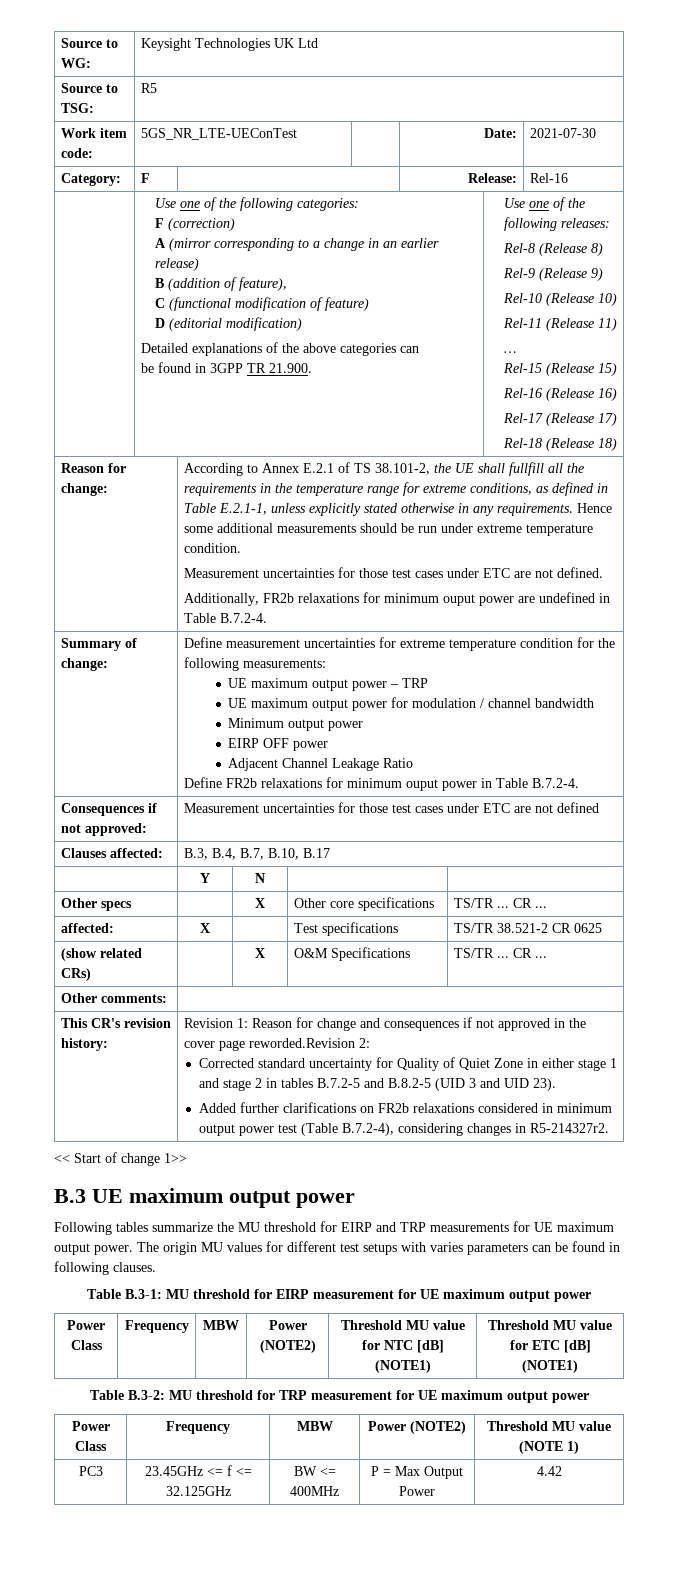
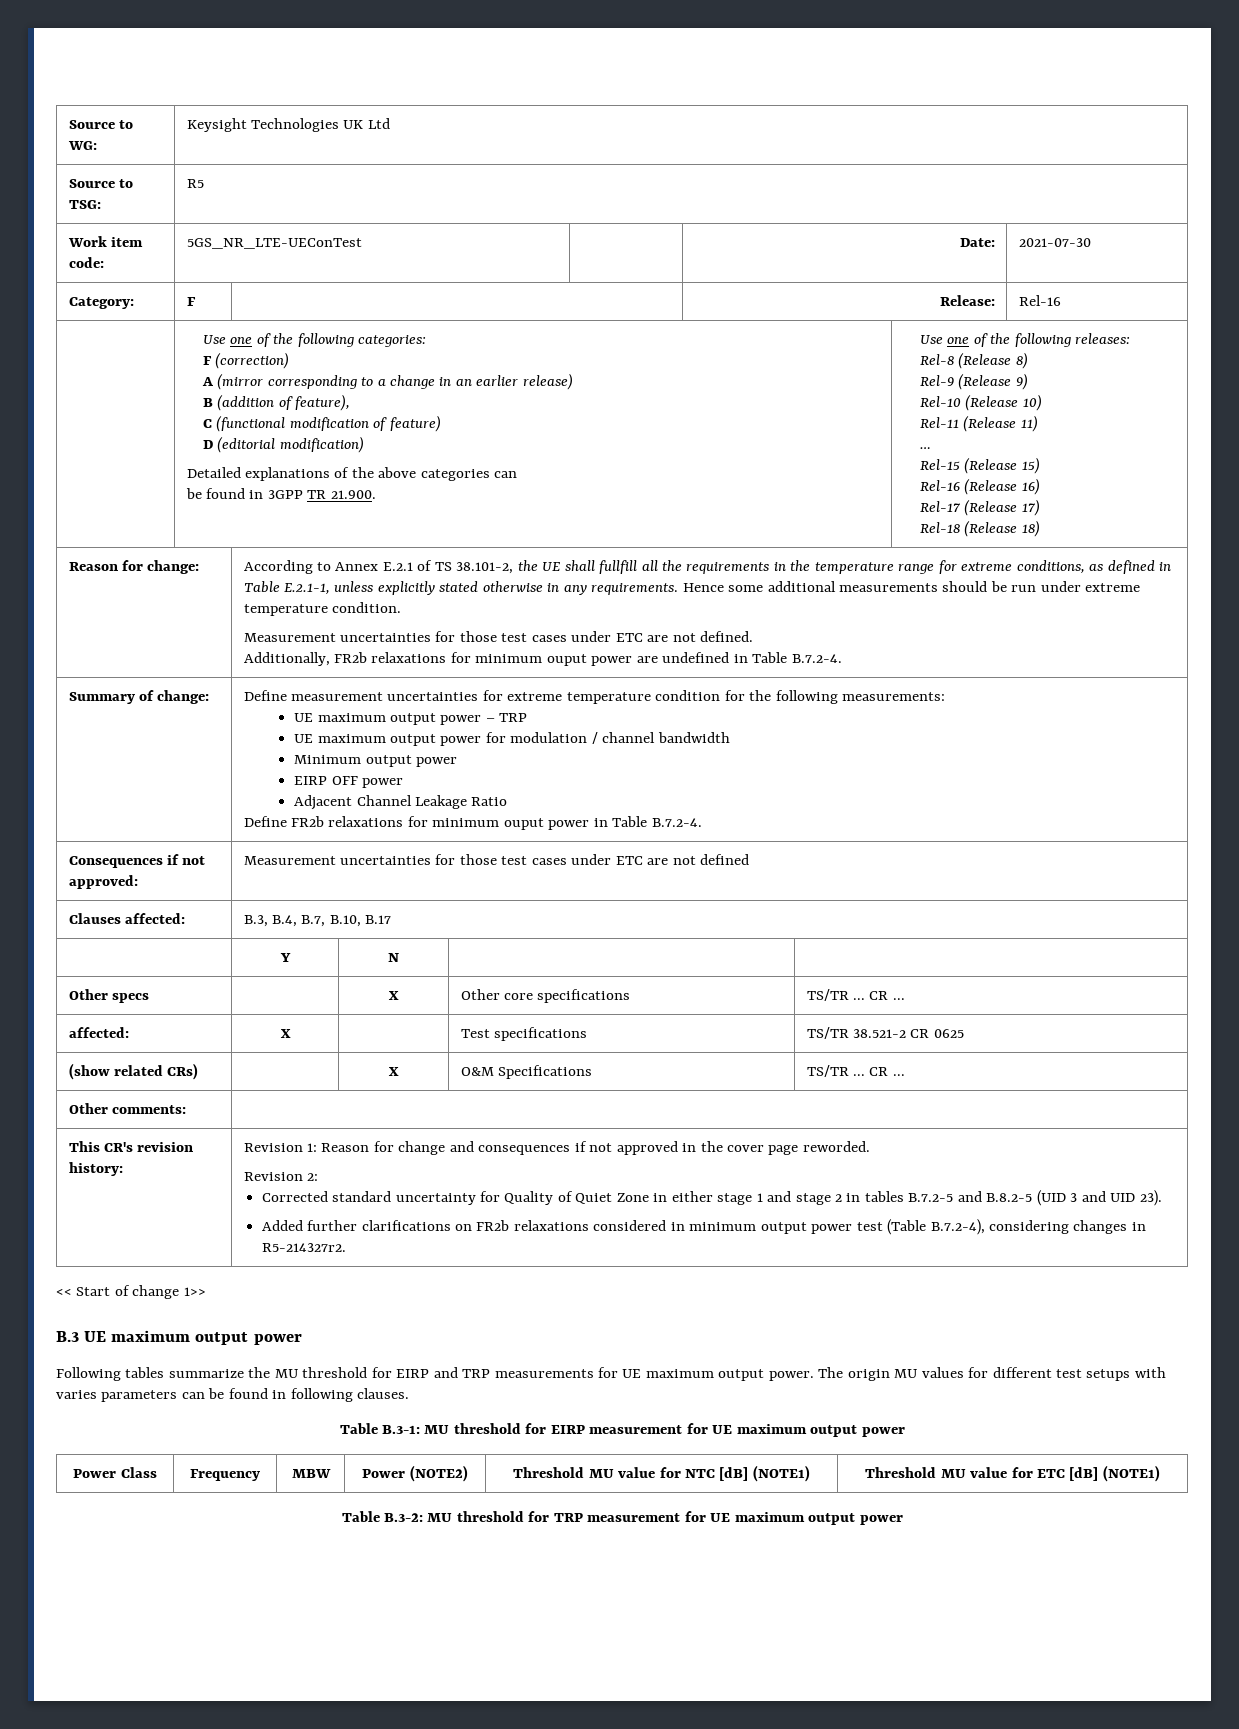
- Revision 1: Reason for change and consequences if not approved in the cover page reworded.Revision 2:
+ Revision 1: Reason for change and consequences if not approved in the cover page reworded.
+ Revision 2:
- Power Class | Frequency | MBW | Power (NOTE2) | Threshold MU value (NOTE 1)
- PC3 | 23.45GHz <= f <= 32.125GHz | BW <= 400MHz | P = Max Output Power | 4.42

